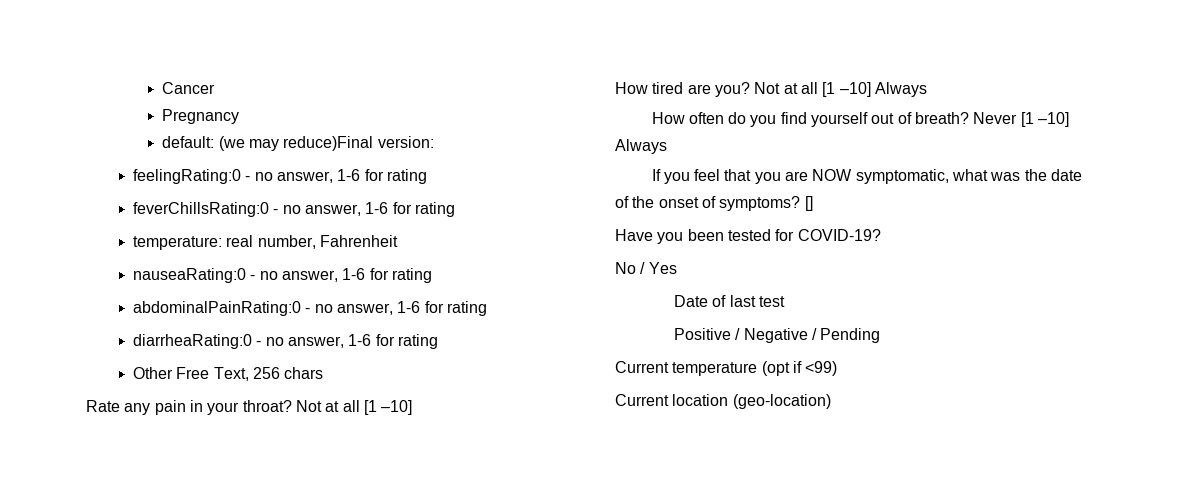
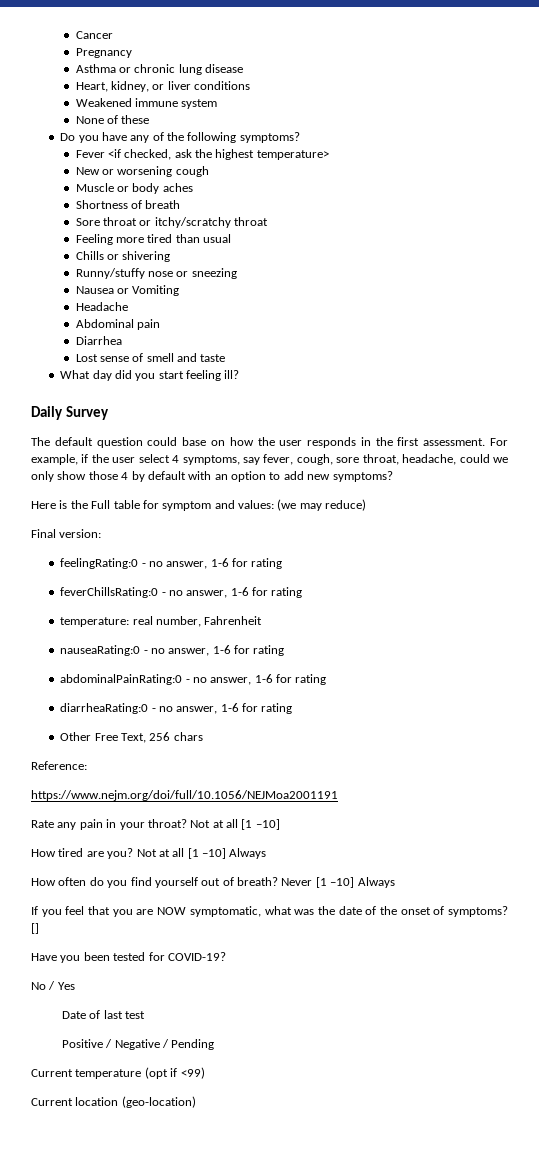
- default: (we may reduce)Final version:
+ Asthma or chronic lung disease
+ Heart, kidney, or liver conditions
+ Weakened immune system
+ None of these
+ Do you have any of the following symptoms?
+ Fever <if checked, ask the highest temperature>
+ New or worsening cough
+ Muscle or body aches
+ Shortness of breath
+ Sore throat or itchy/scratchy throat
+ Feeling more tired than usual
+ Chills or shivering
+ Runny/stuffy nose or sneezing
+ Nausea or Vomiting
+ Headache
+ Abdominal pain
+ Diarrhea
+ Lost sense of smell and taste
+ What day did you start feeling ill?
+ Daily Survey
+ The default question could base on how the user responds in the first assessment. For example, if the user select 4 symptoms, say fever, cough, sore throat, headache, could we only show those 4 by default with an option to add new symptoms?
+ Here is the Full table for symptom and values: (we may reduce)
+ Final version:
+ Reference:
+ https://www.nejm.org/doi/full/10.1056/NEJMoa2001191

